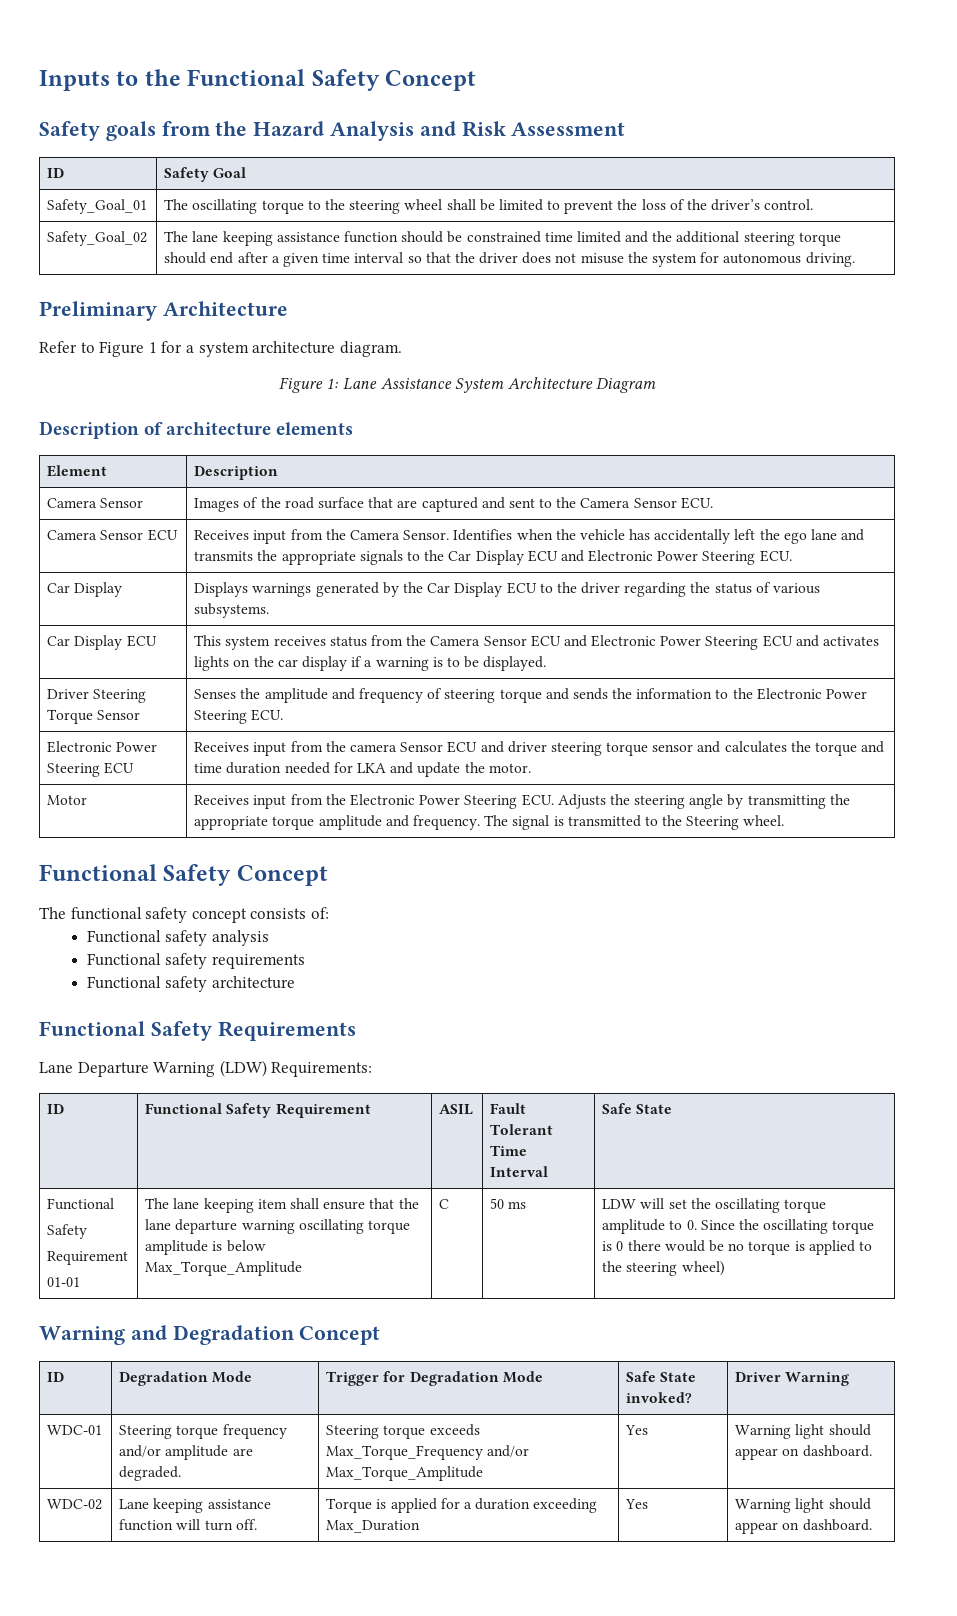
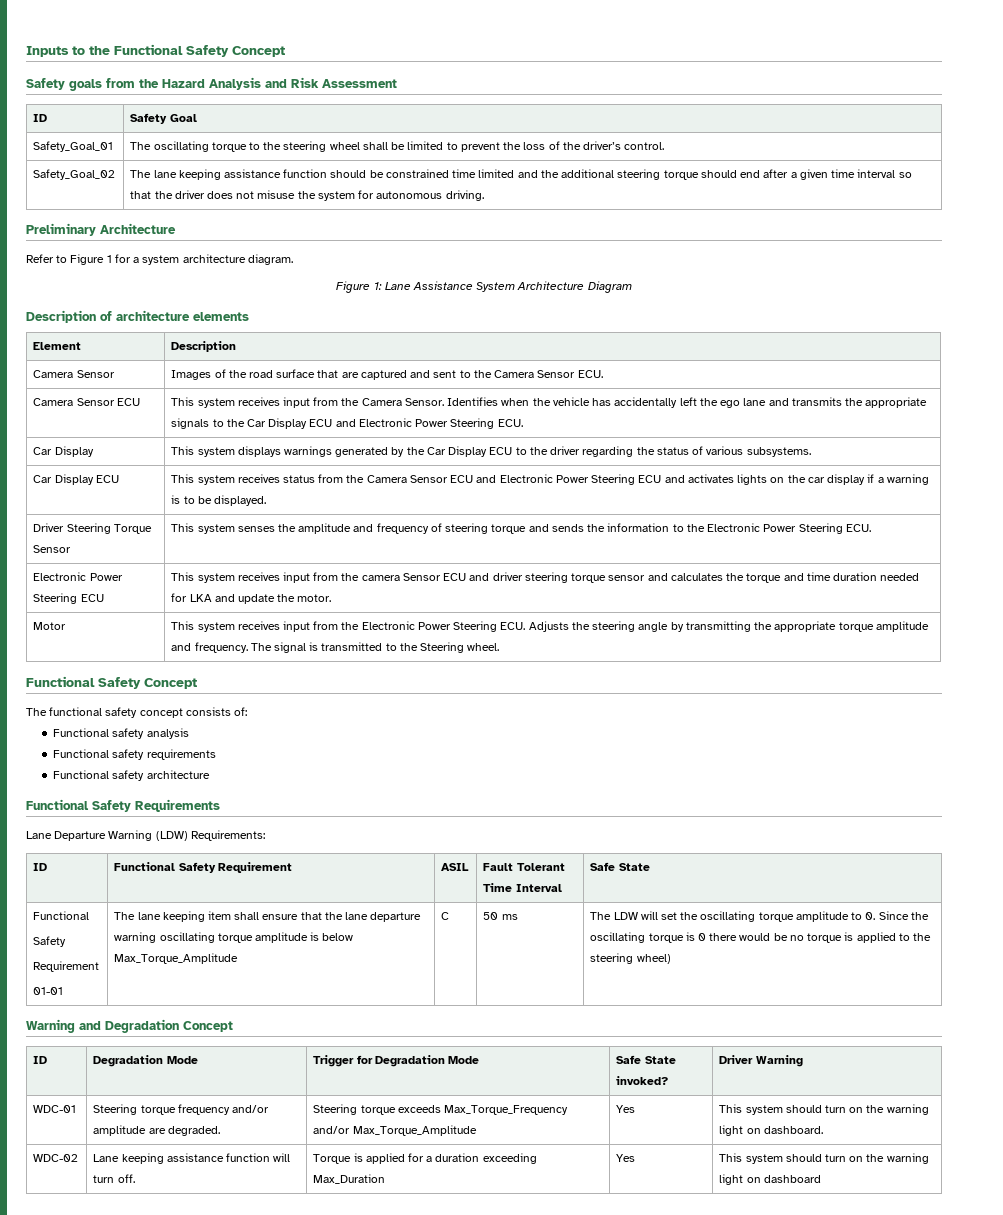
- Camera Sensor ECU | Receives input from the Camera Sensor. Identifies when the vehicle has accidentally left the ego lane and transmits the appropriate signals to the Car Display ECU and Electronic Power Steering ECU.
+ Camera Sensor ECU | This system receives input from the Camera Sensor. Identifies when the vehicle has accidentally left the ego lane and transmits the appropriate signals to the Car Display ECU and Electronic Power Steering ECU.
- Car Display | Displays warnings generated by the Car Display ECU to the driver regarding the status of various subsystems.
+ Car Display | This system displays warnings generated by the Car Display ECU to the driver regarding the status of various subsystems.
- Driver Steering Torque Sensor | Senses the amplitude and frequency of steering torque and sends the information to the Electronic Power Steering ECU.
+ Driver Steering Torque Sensor | This system senses the amplitude and frequency of steering torque and sends the information to the Electronic Power Steering ECU.
- Electronic Power Steering ECU | Receives input from the camera Sensor ECU and driver steering torque sensor and calculates the torque and time duration needed for LKA and update the motor.
+ Electronic Power Steering ECU | This system receives input from the camera Sensor ECU and driver steering torque sensor and calculates the torque and time duration needed for LKA and update the motor.
- Motor | Receives input from the Electronic Power Steering ECU. Adjusts the steering angle by transmitting the appropriate torque amplitude and frequency. The signal is transmitted to the Steering wheel.
+ Motor | This system receives input from the Electronic Power Steering ECU. Adjusts the steering angle by transmitting the appropriate torque amplitude and frequency. The signal is transmitted to the Steering wheel.
- LDW will set the oscillating torque amplitude to 0. Since the oscillating torque is 0 there would be no torque is applied to the steering wheel)
+ The LDW will set the oscillating torque amplitude to 0. Since the oscillating torque is 0 there would be no torque is applied to the steering wheel)
- WDC-01 | Steering torque frequency and/or amplitude are degraded. | Steering torque exceeds Max_Torque_Frequency and/or Max_Torque_Amplitude | Yes | Warning light should appear on dashboard.
+ WDC-01 | Steering torque frequency and/or amplitude are degraded. | Steering torque exceeds Max_Torque_Frequency and/or Max_Torque_Amplitude | Yes | This system should turn on the warning light on dashboard.
- WDC-02 | Lane keeping assistance function will turn off. | Torque is applied for a duration exceeding Max_Duration | Yes | Warning light should appear on dashboard.
+ WDC-02 | Lane keeping assistance function will turn off. | Torque is applied for a duration exceeding Max_Duration | Yes | This system should turn on the warning light on dashboard

